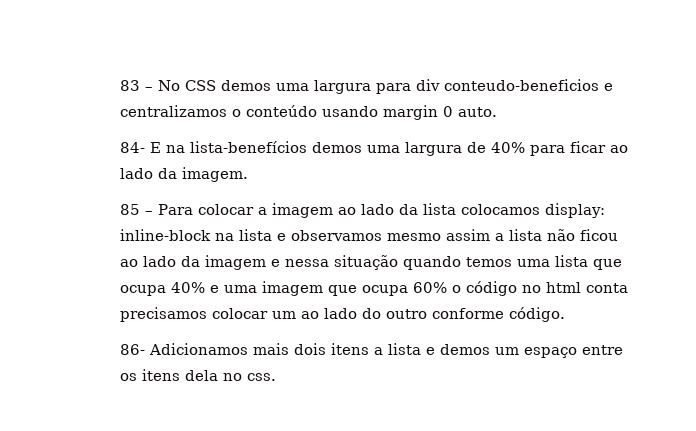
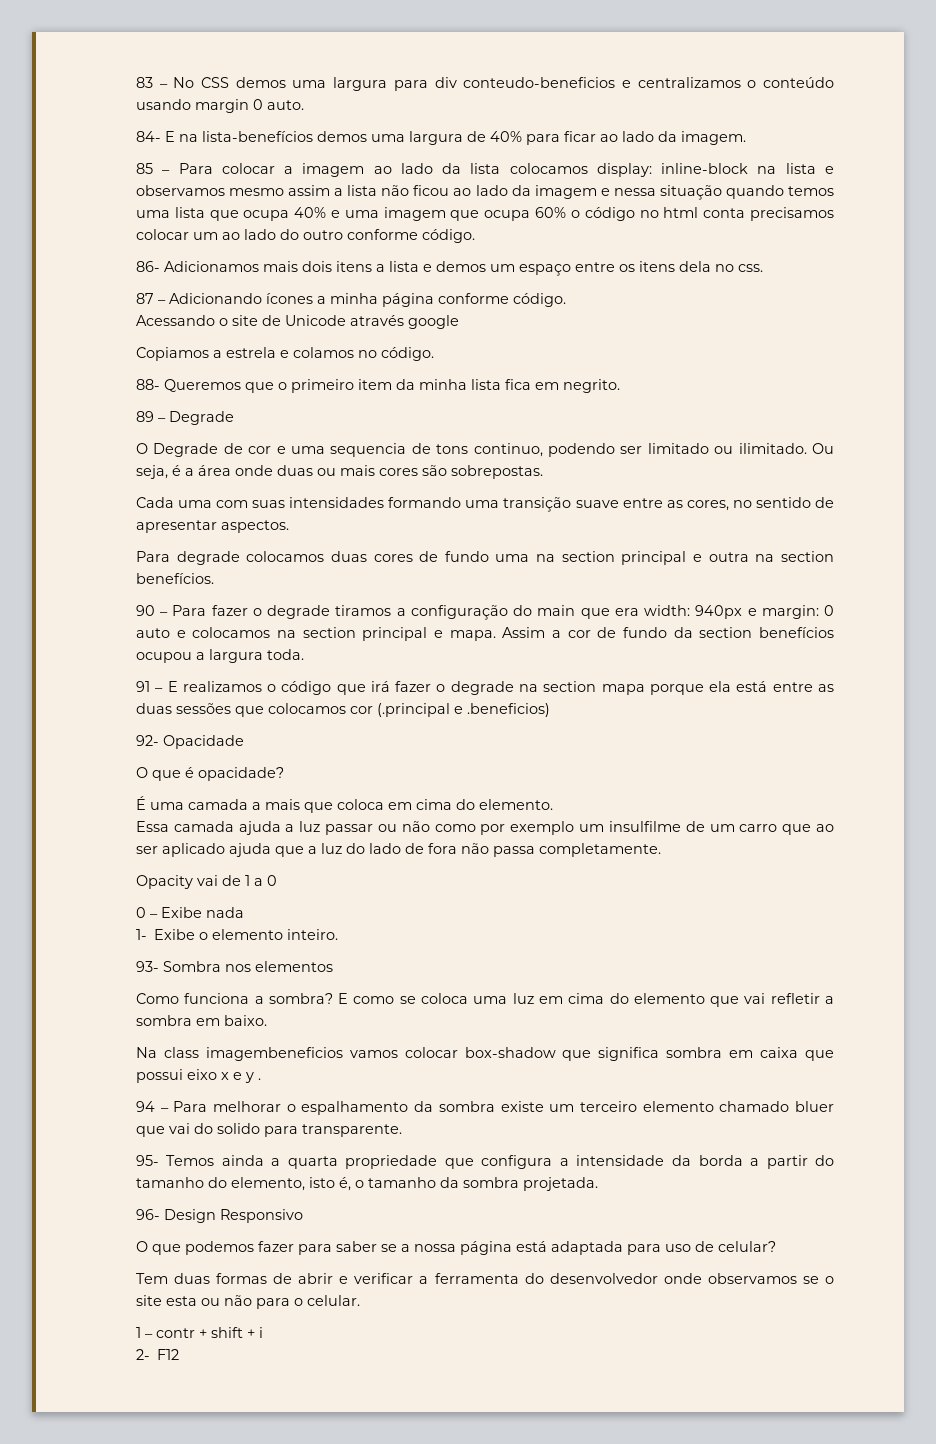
+ 87 – Adicionando ícones a minha página conforme código.
+ Acessando o site de Unicode através google
+ Copiamos a estrela e colamos no código.
+ 88- Queremos que o primeiro item da minha lista fica em negrito.
+ 89 – Degrade
+ O Degrade de cor e uma sequencia de tons continuo, podendo ser limitado ou ilimitado. Ou seja, é a área onde duas ou mais cores são sobrepostas.
+ Cada uma com suas intensidades formando uma transição suave entre as cores, no sentido de apresentar aspectos.
+ Para degrade colocamos duas cores de fundo uma na section principal e outra na section benefícios.
+ 90 – Para fazer o degrade tiramos a configuração do main que era width: 940px e margin: 0 auto e colocamos na section principal e mapa. Assim a cor de fundo da section benefícios ocupou a largura toda.
+ 91 – E realizamos o código que irá fazer o degrade na section mapa porque ela está entre as duas sessões que colocamos cor (.principal e .beneficios)
+ 92- Opacidade
+ O que é opacidade?
+ É uma camada a mais que coloca em cima do elemento.
+ Essa camada ajuda a luz passar ou não como por exemplo um insulfilme de um carro que ao ser aplicado ajuda que a luz do lado de fora não passa completamente.
+ Opacity vai de 1 a 0
+ 0 – Exibe nada
+ 1- Exibe o elemento inteiro.
+ 93- Sombra nos elementos
+ Como funciona a sombra? E como se coloca uma luz em cima do elemento que vai refletir a sombra em baixo.
+ Na class imagembeneficios vamos colocar box-shadow que significa sombra em caixa que possui eixo x e y .
+ 94 – Para melhorar o espalhamento da sombra existe um terceiro elemento chamado bluer que vai do solido para transparente.
+ 95- Temos ainda a quarta propriedade que configura a intensidade da borda a partir do tamanho do elemento, isto é, o tamanho da sombra projetada.
+ 96- Design Responsivo
+ O que podemos fazer para saber se a nossa página está adaptada para uso de celular?
+ Tem duas formas de abrir e verificar a ferramenta do desenvolvedor onde observamos se o site esta ou não para o celular.
+ 1 – contr + shift + i
+ 2- F12

